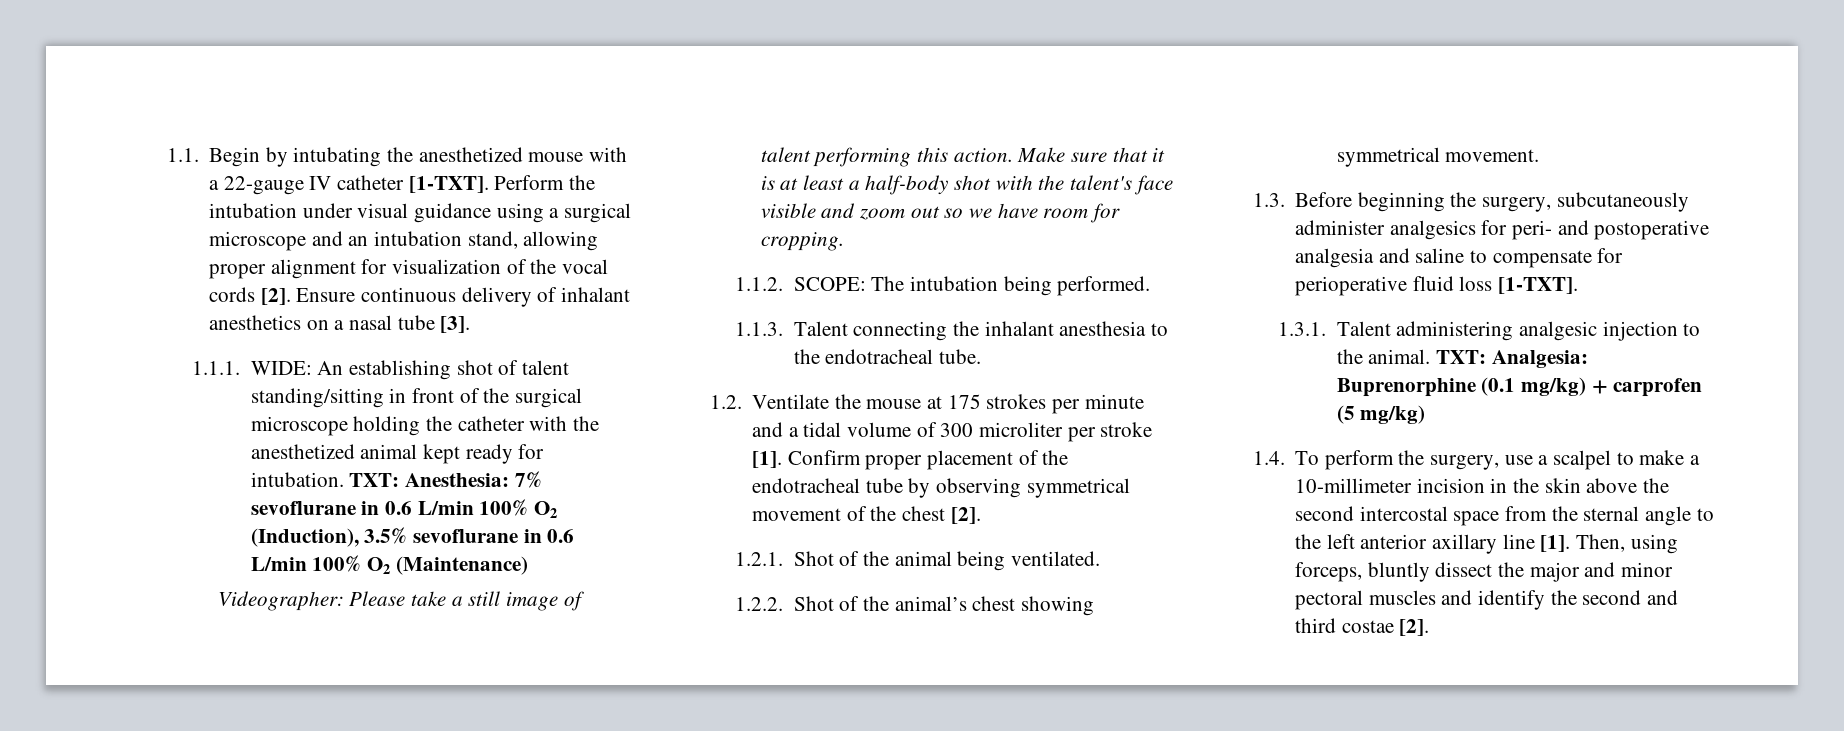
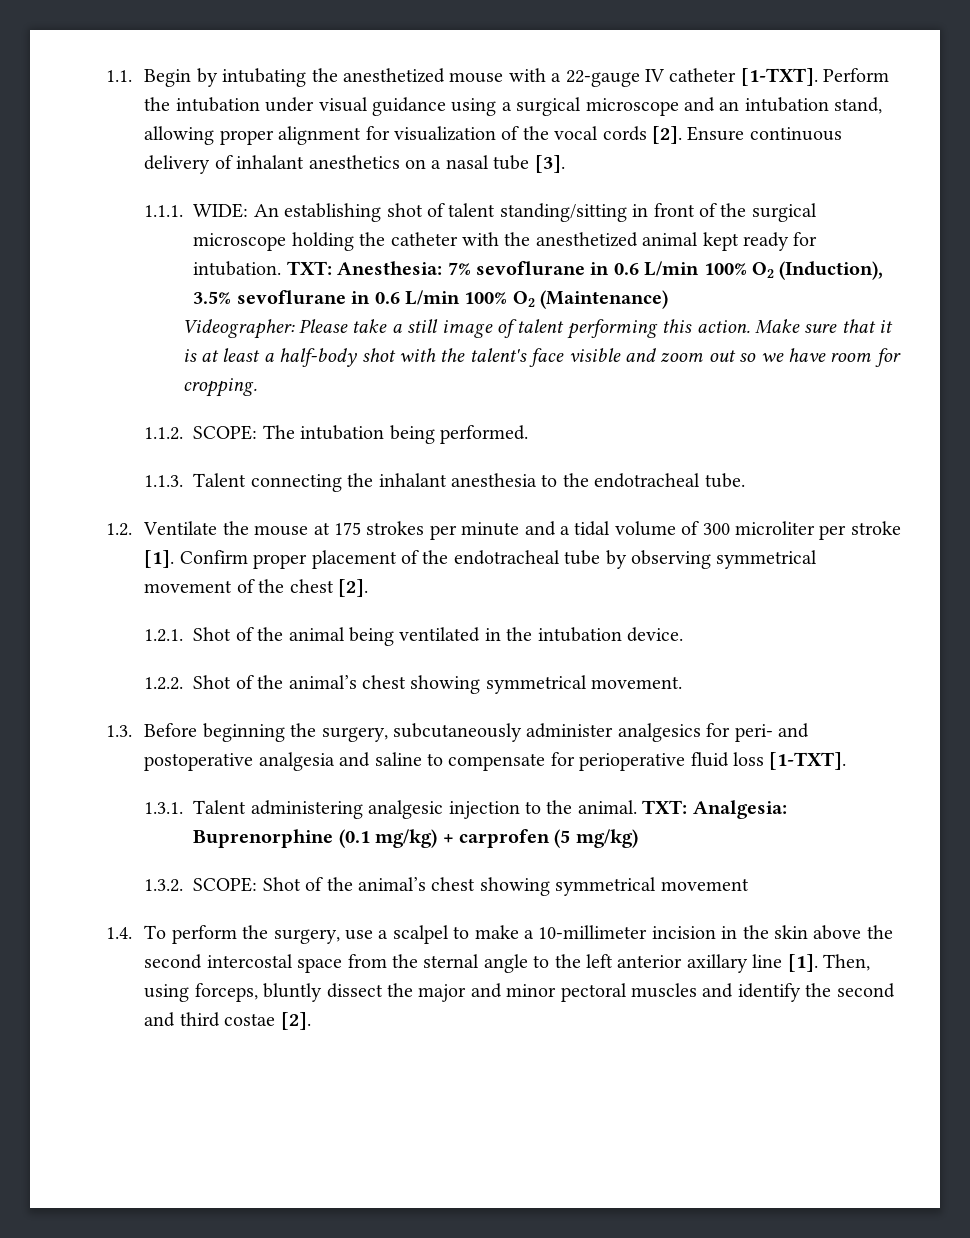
- 1.2.1. Shot of the animal being ventilated.
+ 1.2.1. Shot of the animal being ventilated in the intubation device.
+ 1.3.2. SCOPE: Shot of the animal’s chest showing symmetrical movement

